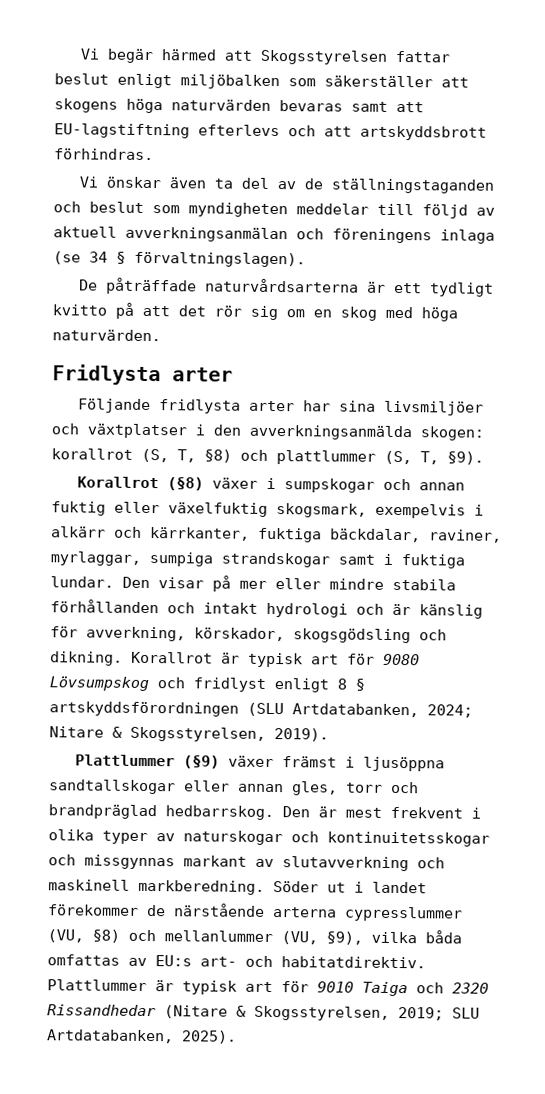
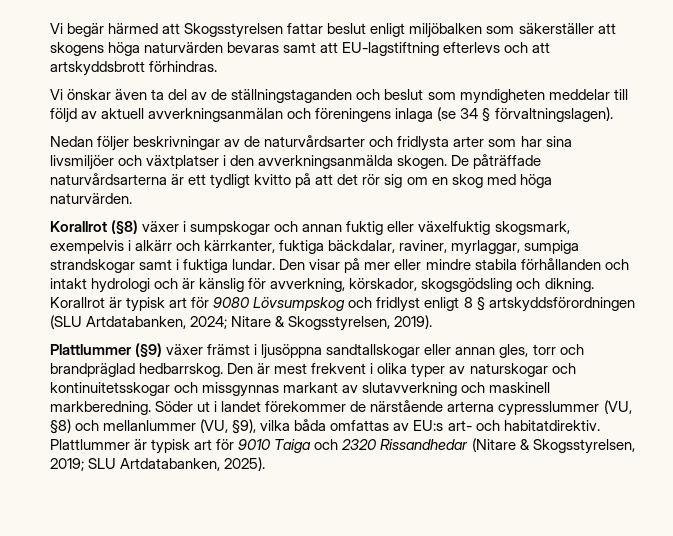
+ Nedan följer beskrivningar av de naturvårdsarter och fridlysta arter som har sina livsmiljöer och växtplatser i den avverkningsanmälda skogen.
- Fridlysta arter
- Följande fridlysta arter har sina livsmiljöer och växtplatser i den avverkningsanmälda skogen: korallrot (S, T, §8) och plattlummer (S, T, §9).

